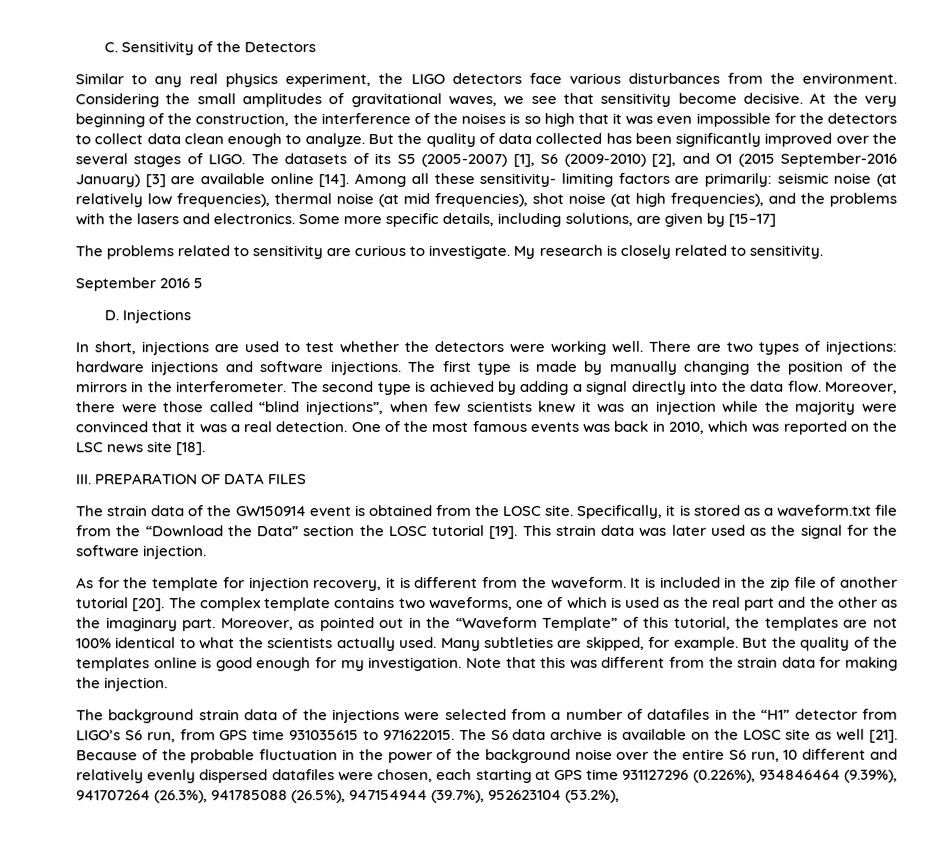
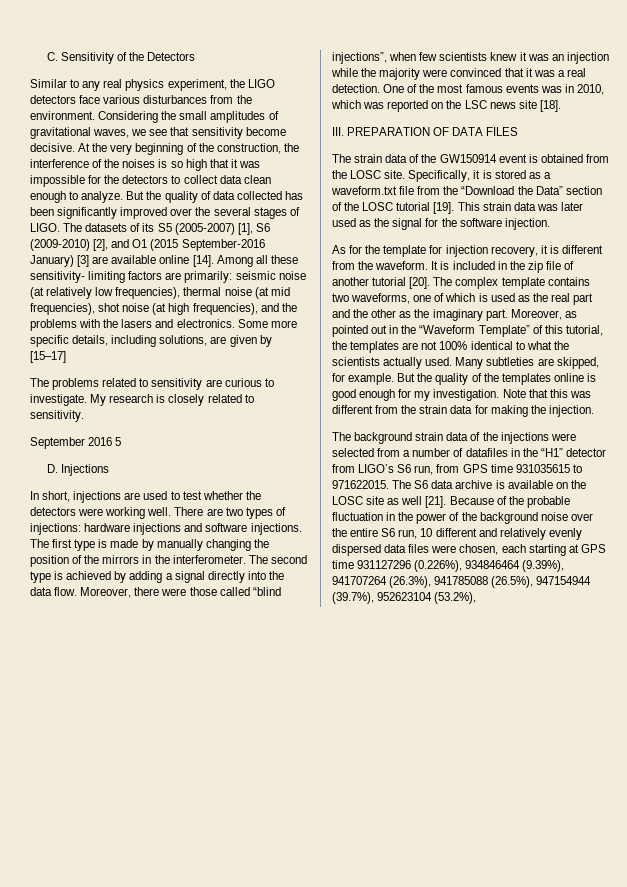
- At the very beginning of the construction, the interference of the noises is so high that it was even impossible for the detectors to collect data clean enough to analyze.
+ At the very beginning of the construction, the interference of the noises is so high that it was impossible for the detectors to collect data clean enough to analyze.
- One of the most famous events was back in 2010, which was reported on the LSC news site [18].
+ One of the most famous events was in 2010, which was reported on the LSC news site [18].
- Specifically, it is stored as a waveform.txt file from the “Download the Data” section the LOSC tutorial [19].
+ Specifically, it is stored as a waveform.txt file from the “Download the Data” section of the LOSC tutorial [19].
- Because of the probable fluctuation in the power of the background noise over the entire S6 run, 10 different and relatively evenly dispersed datafiles were chosen, each starting at GPS time 931127296 (0.226%), 934846464 (9.39%), 941707264 (26.3%), 941785088 (26.5%), 947154944 (39.7%), 952623104 (53.2%),
+ Because of the probable fluctuation in the power of the background noise over the entire S6 run, 10 different and relatively evenly dispersed data files were chosen, each starting at GPS time 931127296 (0.226%), 934846464 (9.39%), 941707264 (26.3%), 941785088 (26.5%), 947154944 (39.7%), 952623104 (53.2%),

